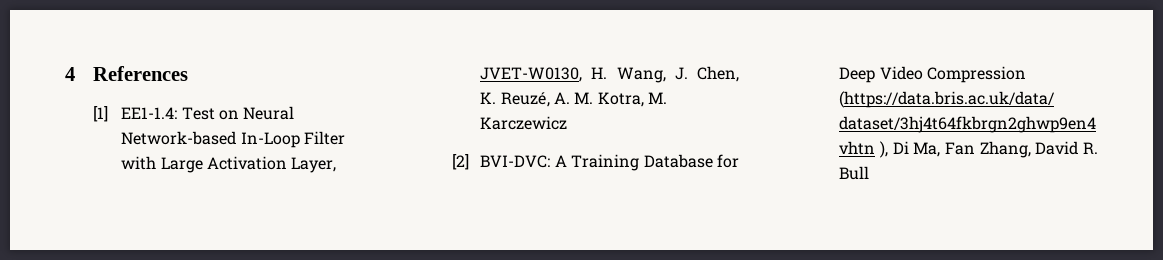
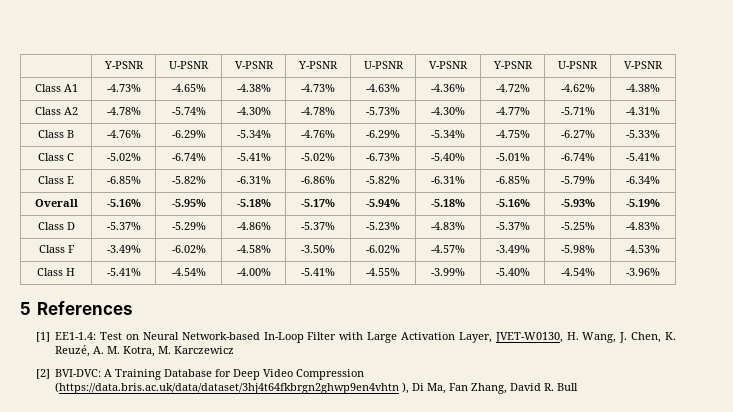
- 4 References
+ | Y-PSNR | U-PSNR | V-PSNR | Y-PSNR | U-PSNR | V-PSNR | Y-PSNR | U-PSNR | V-PSNR
+ Class A1 | -4.73% | -4.65% | -4.38% | -4.73% | -4.63% | -4.36% | -4.72% | -4.62% | -4.38%
+ Class A2 | -4.78% | -5.74% | -4.30% | -4.78% | -5.73% | -4.30% | -4.77% | -5.71% | -4.31%
+ Class B | -4.76% | -6.29% | -5.34% | -4.76% | -6.29% | -5.34% | -4.75% | -6.27% | -5.33%
+ Class C | -5.02% | -6.74% | -5.41% | -5.02% | -6.73% | -5.40% | -5.01% | -6.74% | -5.41%
+ Class E | -6.85% | -5.82% | -6.31% | -6.86% | -5.82% | -6.31% | -6.85% | -5.79% | -6.34%
+ Overall | -5.16% | -5.95% | -5.18% | -5.17% | -5.94% | -5.18% | -5.16% | -5.93% | -5.19%
+ Class D | -5.37% | -5.29% | -4.86% | -5.37% | -5.23% | -4.83% | -5.37% | -5.25% | -4.83%
+ Class F | -3.49% | -6.02% | -4.58% | -3.50% | -6.02% | -4.57% | -3.49% | -5.98% | -4.53%
+ Class H | -5.41% | -4.54% | -4.00% | -5.41% | -4.55% | -3.99% | -5.40% | -4.54% | -3.96%
+ 5 References

